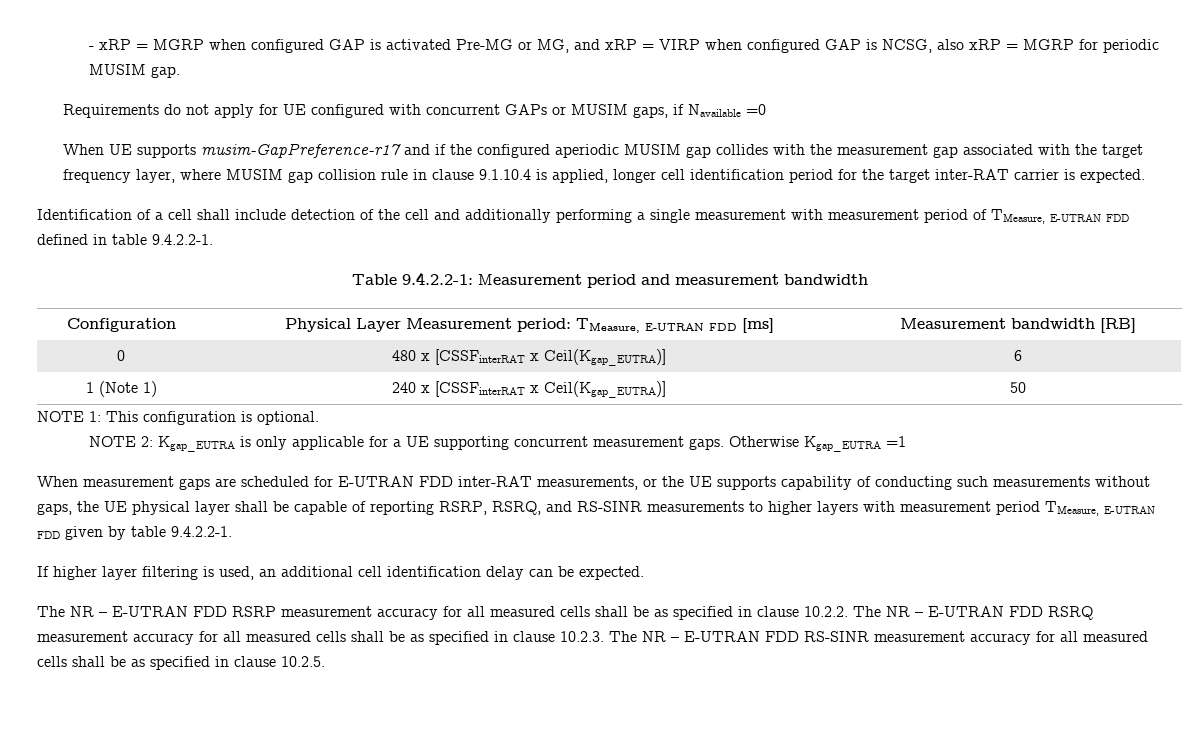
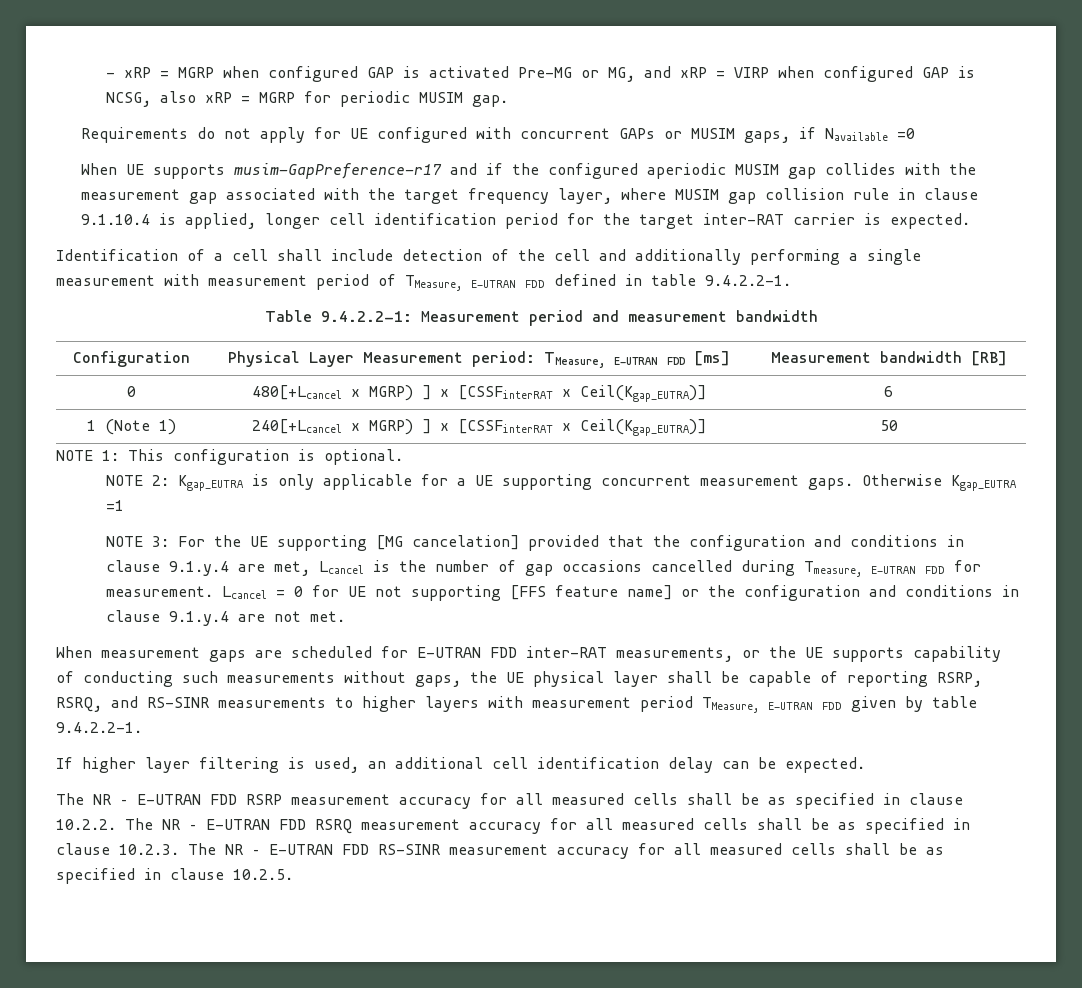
- 0 | 480 x [CSSFinterRAT x Ceil(Kgap_EUTRA)] | 6
+ 0 | 480[+Lcancel x MGRP) ] x [CSSFinterRAT x Ceil(Kgap_EUTRA)] | 6
- 1 (Note 1) | 240 x [CSSFinterRAT x Ceil(Kgap_EUTRA)] | 50
+ 1 (Note 1) | 240[+Lcancel x MGRP) ] x [CSSFinterRAT x Ceil(Kgap_EUTRA)] | 50
+ NOTE 3: For the UE supporting [MG cancelation] provided that the configuration and conditions in clause 9.1.y.4 are met, Lcancel is the number of gap occasions cancelled during Tmeasure, E-UTRAN FDD for measurement. Lcancel = 0 for UE not supporting [FFS feature name] or the configuration and conditions in clause 9.1.y.4 are not met.

